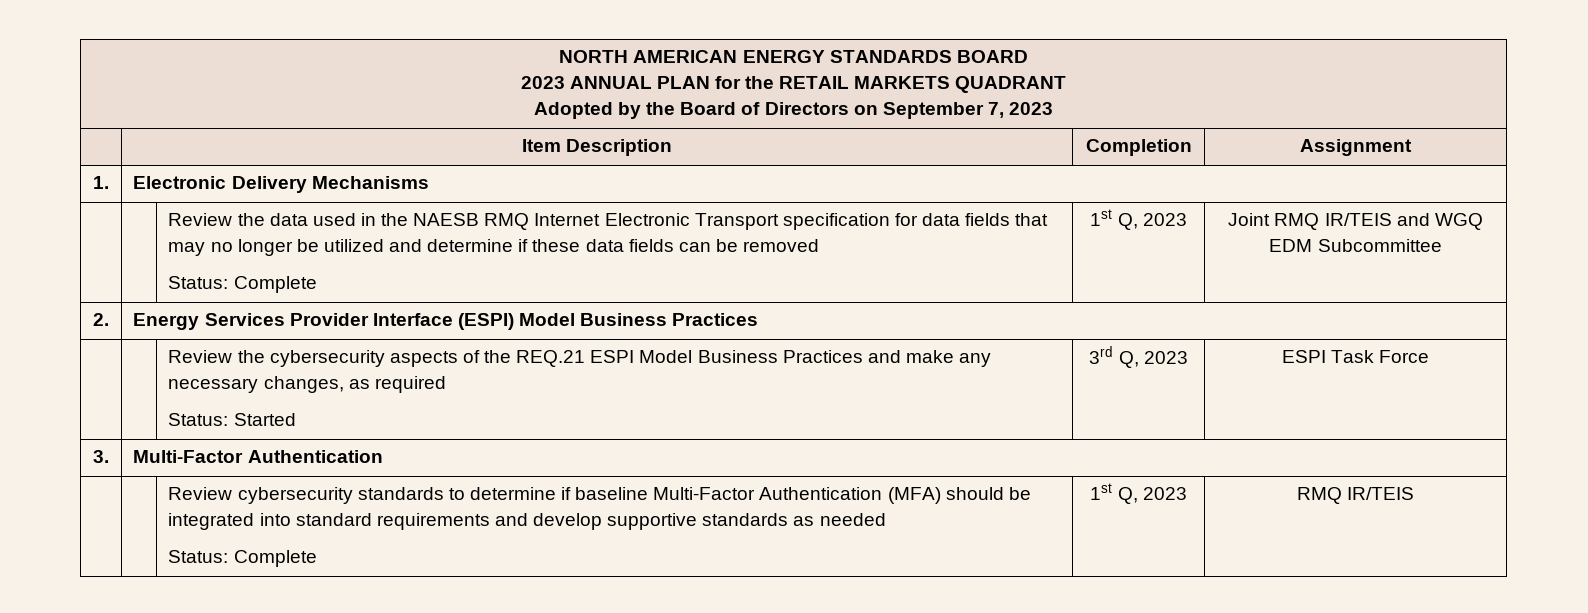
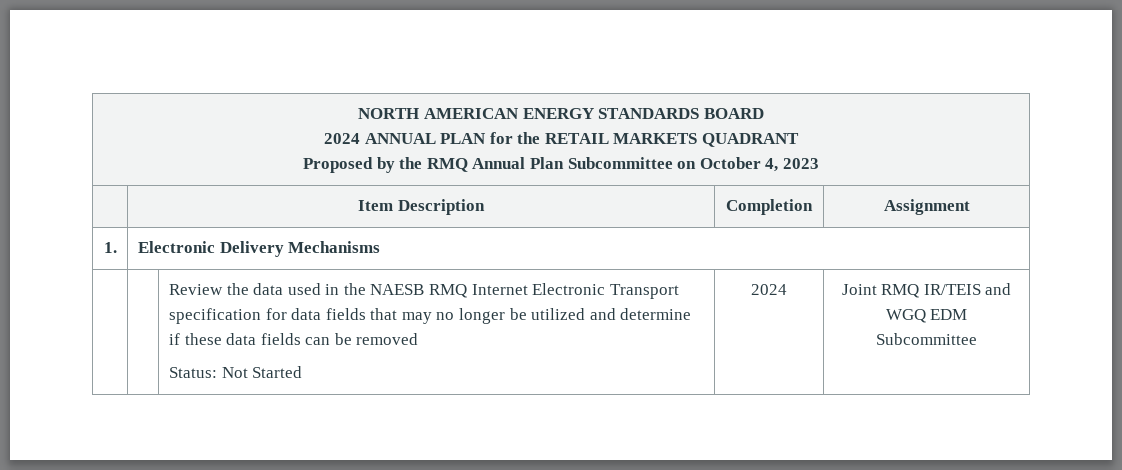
  NORTH AMERICAN ENERGY STANDARDS BOARD
- 2023 ANNUAL PLAN for the RETAIL MARKETS QUADRANT
- Adopted by the Board of Directors on September 7, 2023
+ 2024 ANNUAL PLAN for the RETAIL MARKETS QUADRANT
+ Proposed by the RMQ Annual Plan Subcommittee on October 4, 2023
  Review the data used in the NAESB RMQ Internet Electronic Transport specification for data fields that may no longer be utilized and determine if these data fields can be removed
- Status: Complete | 1st Q, 2023
+ Status: Not Started | 2024
- 2. | Energy Services Provider Interface (ESPI) Model Business Practices
- | | Review the cybersecurity aspects of the REQ.21 ESPI Model Business Practices and make any necessary changes, as required
- Status: Started | 3rd Q, 2023 | ESPI Task Force
- 3. | Multi-Factor Authentication
- | | Review cybersecurity standards to determine if baseline Multi-Factor Authentication (MFA) should be integrated into standard requirements and develop supportive standards as needed
- Status: Complete | 1st Q, 2023 | RMQ IR/TEIS

